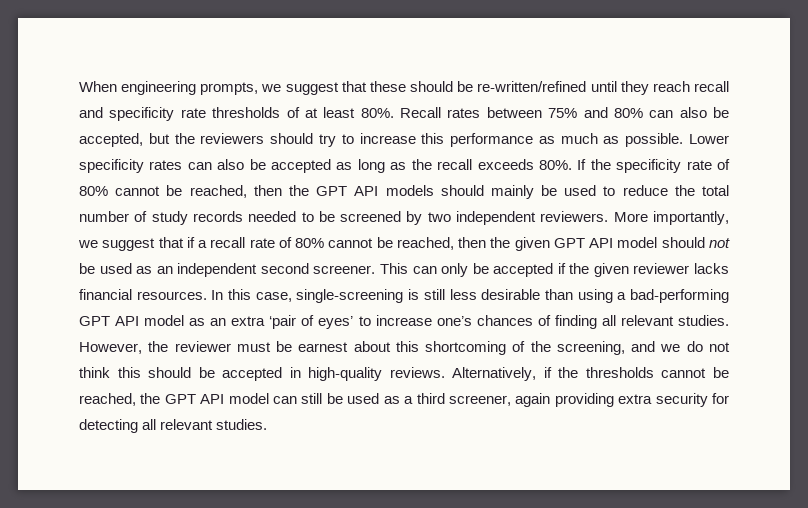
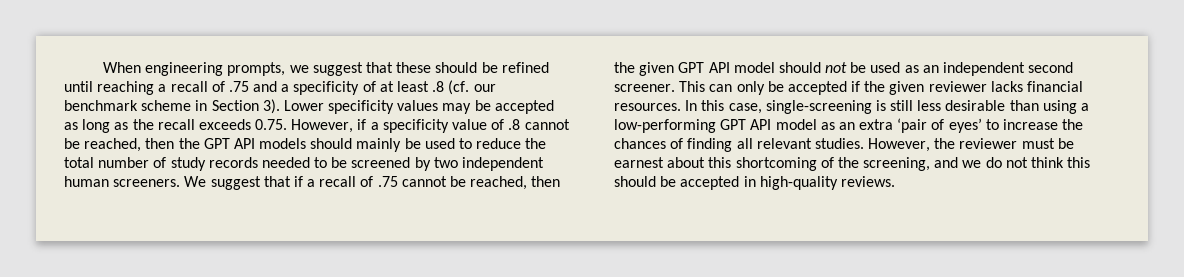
- When engineering prompts, we suggest that these should be re-written/refined until they reach recall and specificity rate thresholds of at least 80%. Recall rates between 75% and 80% can also be accepted, but the reviewers should try to increase this performance as much as possible. Lower specificity rates can also be accepted as long as the recall exceeds 80%. If the specificity rate of 80% cannot be reached, then the GPT API models should mainly be used to reduce the total number of study records needed to be screened by two independent reviewers. More importantly, we suggest that if a recall rate of 80% cannot be reached, then the given GPT API model should not be used as an independent second screener.
+ When engineering prompts, we suggest that these should be refined until reaching a recall of .75 and a specificity of at least .8 (cf. our benchmark scheme in Section 3). Lower specificity values may be accepted as long as the recall exceeds 0.75. However, if a specificity value of .8 cannot be reached, then the GPT API models should mainly be used to reduce the total number of study records needed to be screened by two independent human screeners. We suggest that if a recall of .75 cannot be reached, then the given GPT API model should not be used as an independent second screener.
- In this case, single-screening is still less desirable than using a bad-performing GPT API model as an extra ‘pair of eyes’ to increase one’s chances of finding all relevant studies.
+ In this case, single-screening is still less desirable than using a low-performing GPT API model as an extra ‘pair of eyes’ to increase the chances of finding all relevant studies.
- Alternatively, if the thresholds cannot be reached, the GPT API model can still be used as a third screener, again providing extra security for detecting all relevant studies.

